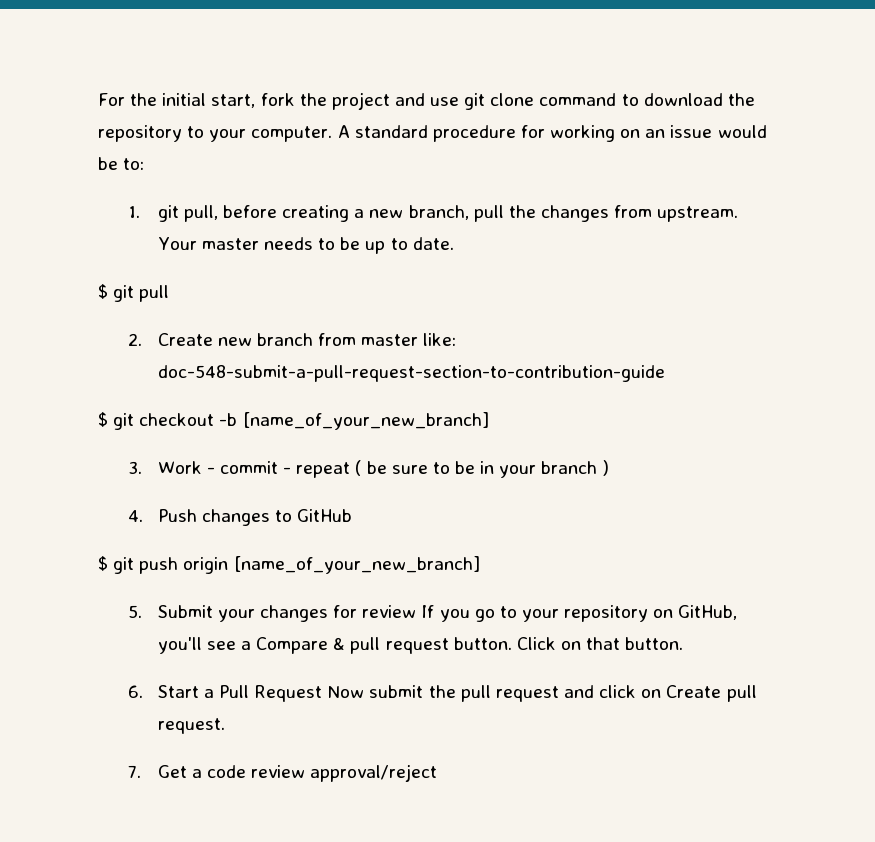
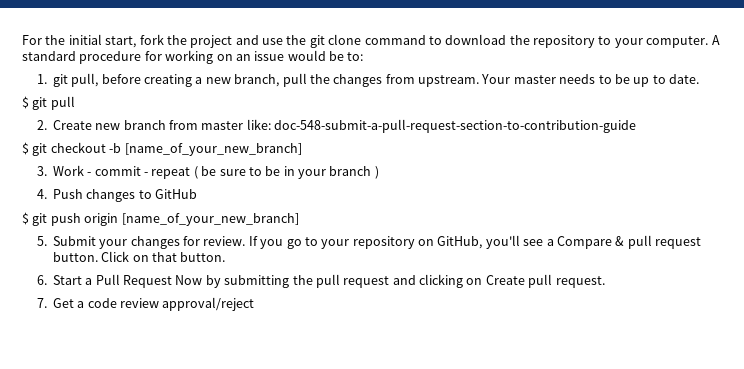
- For the initial start, fork the project and use git clone command to download the repository to your computer.
+ For the initial start, fork the project and use the git clone command to download the repository to your computer.
- 5. Submit your changes for review If you go to your repository on GitHub, you'll see a Compare & pull request button.
+ 5. Submit your changes for review. If you go to your repository on GitHub, you'll see a Compare & pull request button.
- 6. Start a Pull Request Now submit the pull request and click on Create pull request.
+ 6. Start a Pull Request Now by submitting the pull request and clicking on Create pull request.

